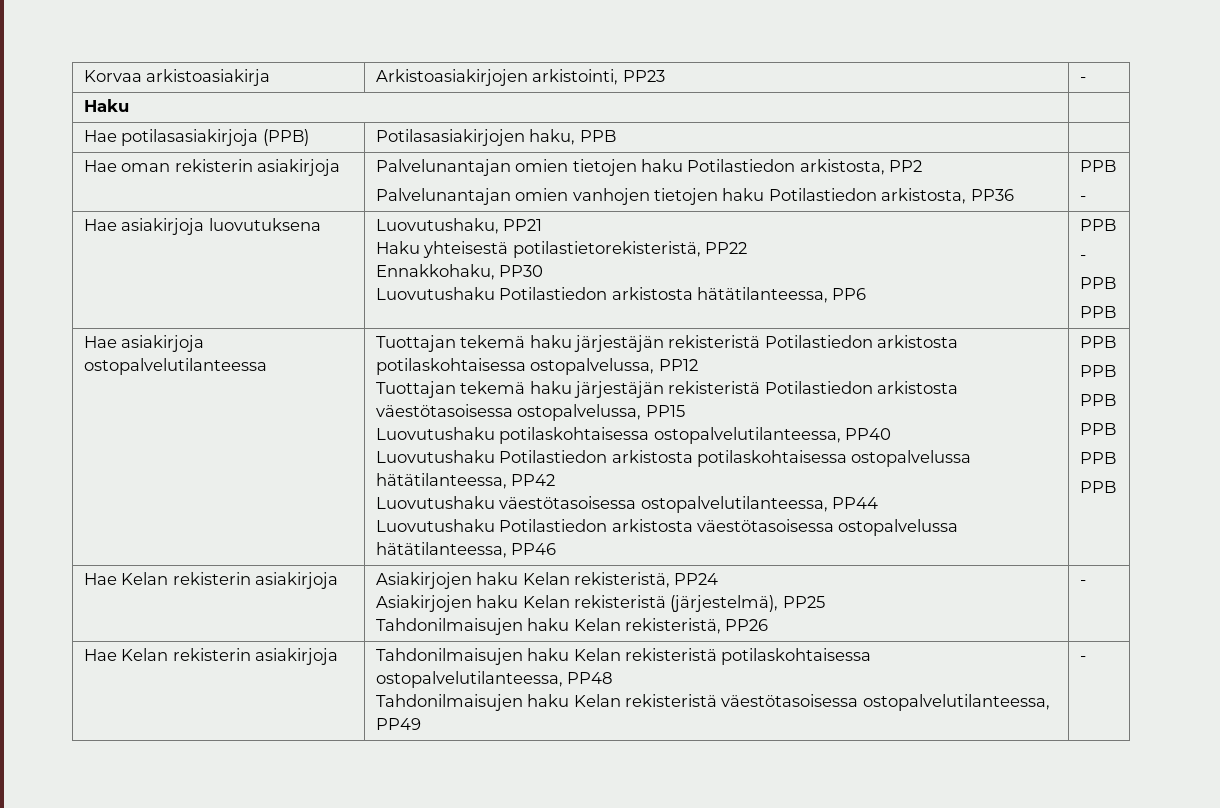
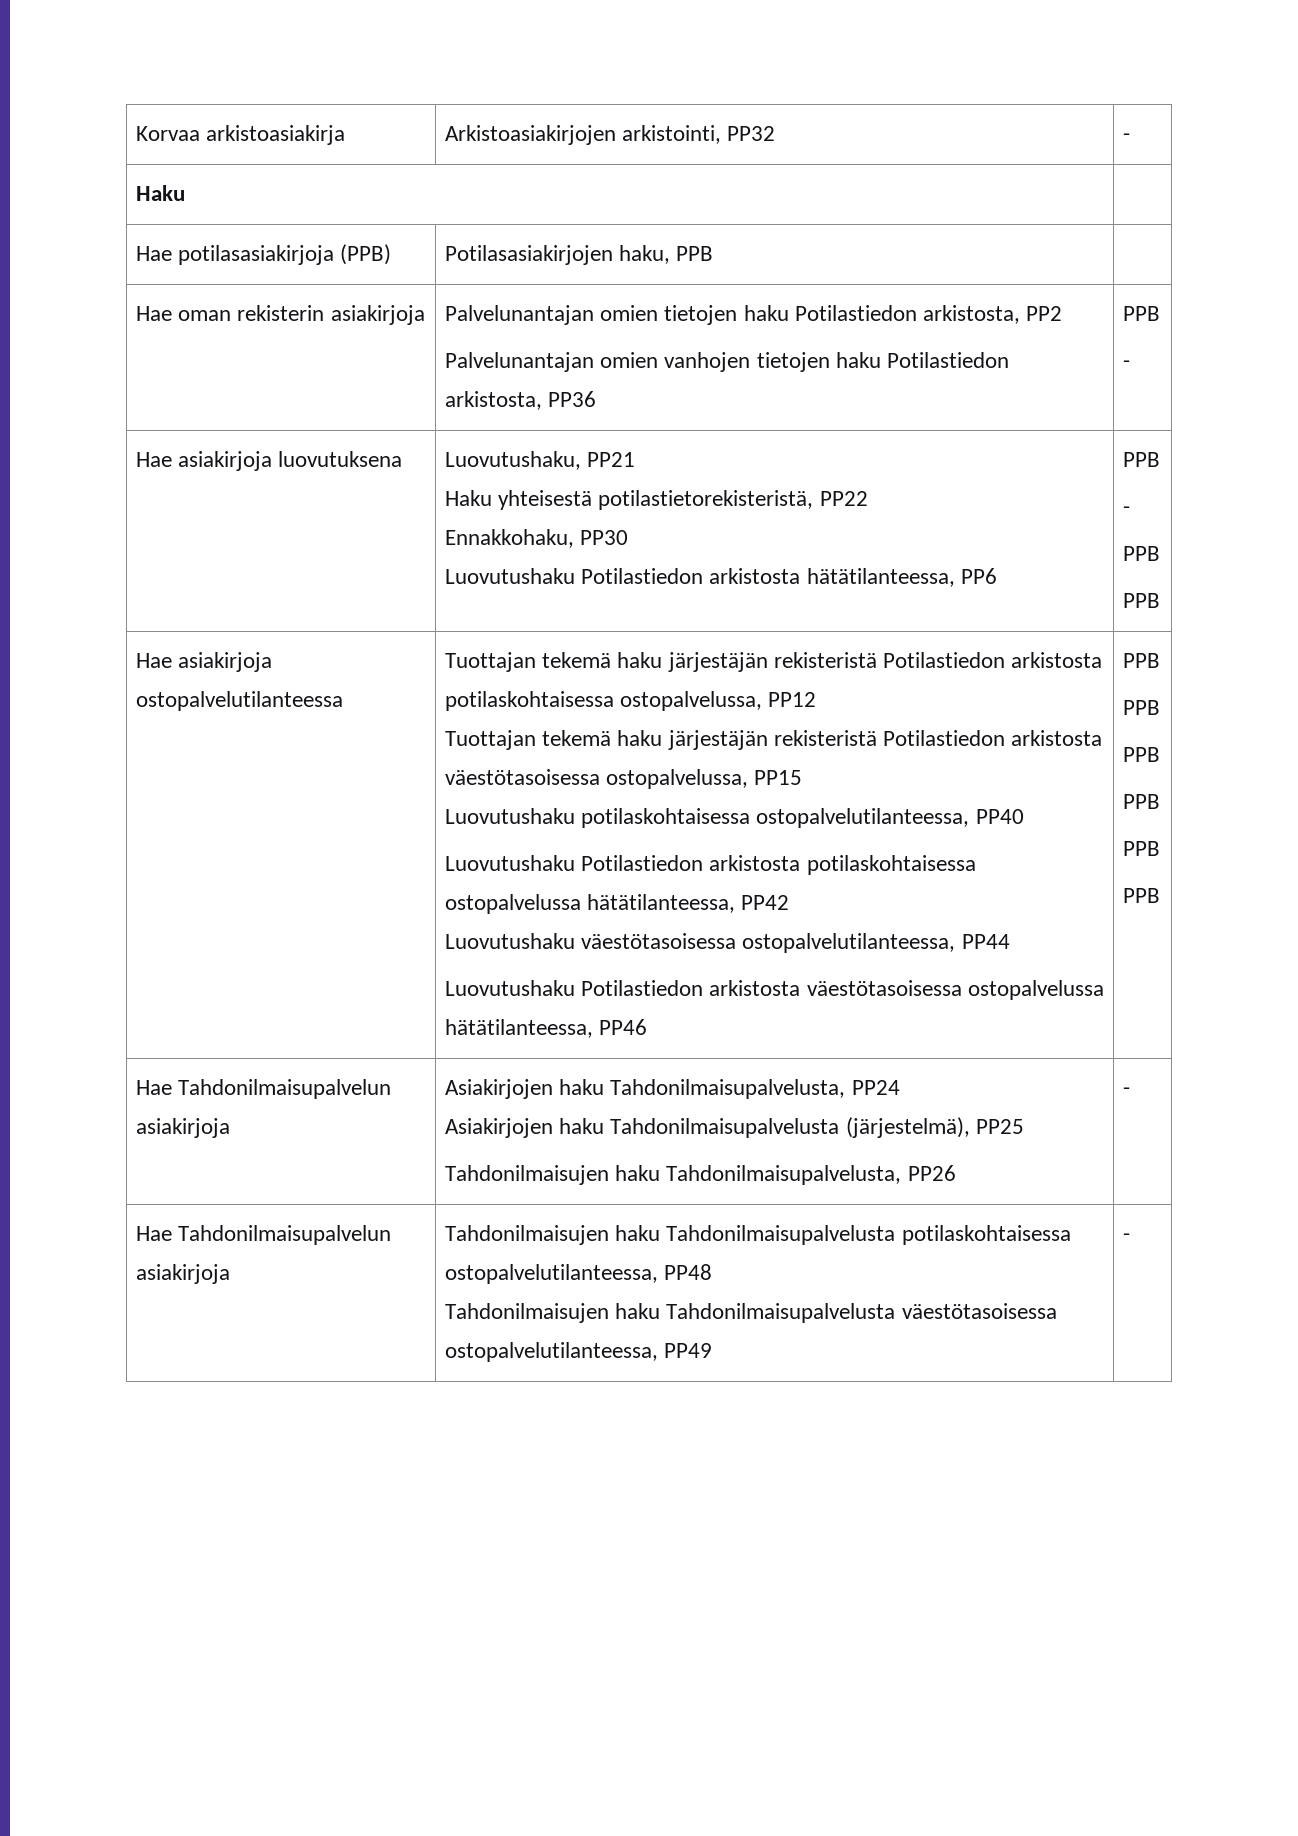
- Korvaa arkistoasiakirja | Arkistoasiakirjojen arkistointi, PP23 | -
+ Korvaa arkistoasiakirja | Arkistoasiakirjojen arkistointi, PP32 | -
- Hae Kelan rekisterin asiakirjoja | Asiakirjojen haku Kelan rekisteristä, PP24
- Asiakirjojen haku Kelan rekisteristä (järjestelmä), PP25
- Tahdonilmaisujen haku Kelan rekisteristä, PP26 | -
+ Hae Tahdonilmaisupalvelun asiakirjoja | Asiakirjojen haku Tahdonilmaisupalvelusta, PP24
+ Asiakirjojen haku Tahdonilmaisupalvelusta (järjestelmä), PP25
+ Tahdonilmaisujen haku Tahdonilmaisupalvelusta, PP26 | -
- Hae Kelan rekisterin asiakirjoja | Tahdonilmaisujen haku Kelan rekisteristä potilaskohtaisessa ostopalvelutilanteessa, PP48
- Tahdonilmaisujen haku Kelan rekisteristä väestötasoisessa ostopalvelutilanteessa, PP49 | -
+ Hae Tahdonilmaisupalvelun asiakirjoja | Tahdonilmaisujen haku Tahdonilmaisupalvelusta potilaskohtaisessa ostopalvelutilanteessa, PP48
+ Tahdonilmaisujen haku Tahdonilmaisupalvelusta väestötasoisessa ostopalvelutilanteessa, PP49 | -

